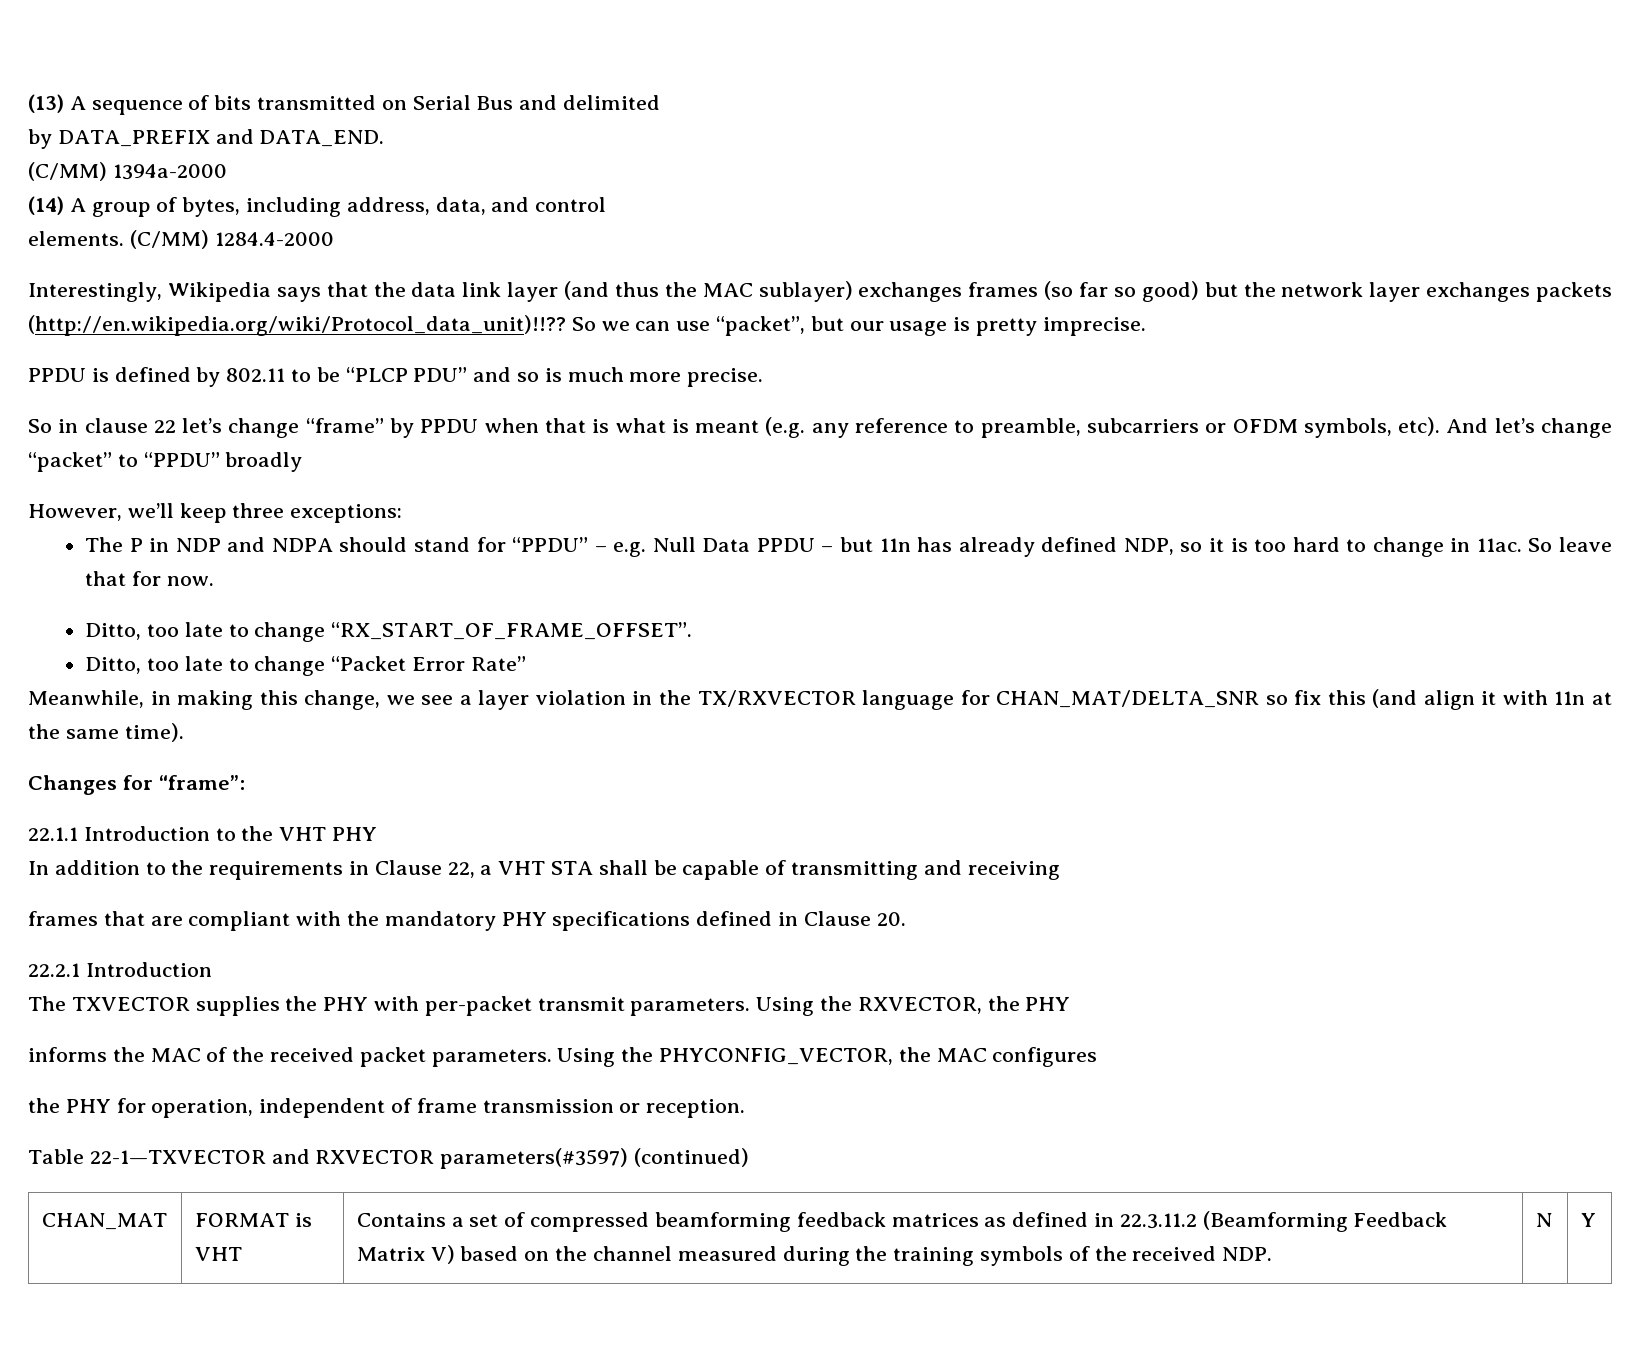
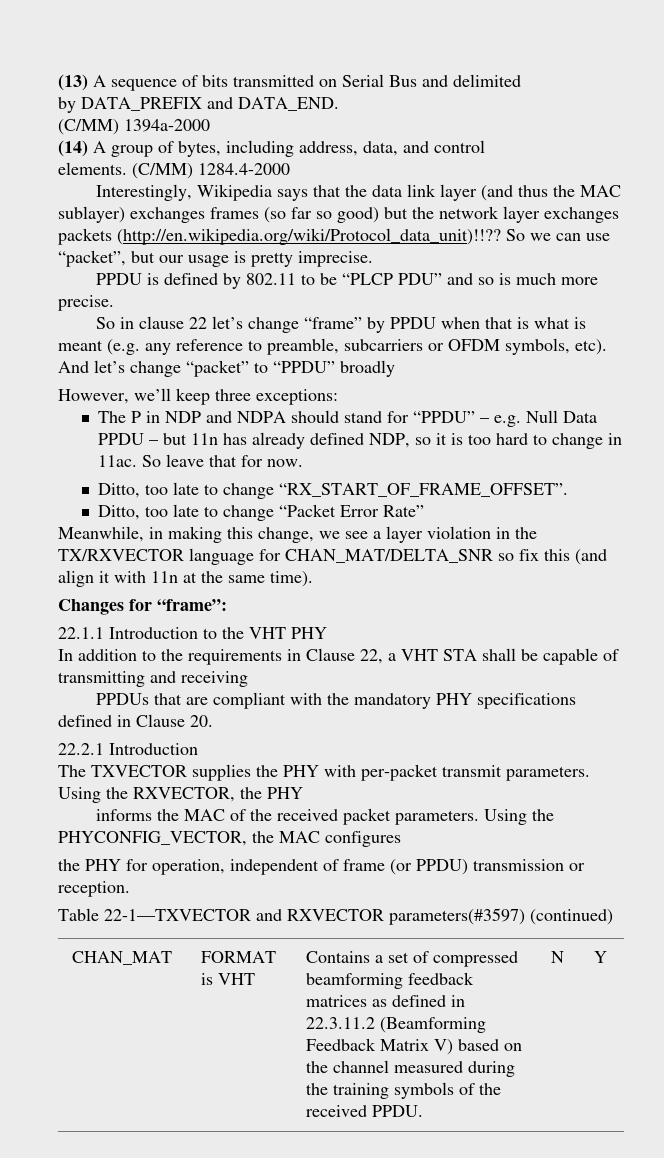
- frames that are compliant with the mandatory PHY specifications defined in Clause 20.
+ PPDUs that are compliant with the mandatory PHY specifications defined in Clause 20.
- the PHY for operation, independent of frame transmission or reception.
+ the PHY for operation, independent of frame (or PPDU) transmission or reception.
- CHAN_MAT | FORMAT is VHT | Contains a set of compressed beamforming feedback matrices as defined in 22.3.11.2 (Beamforming Feedback Matrix V) based on the channel measured during the training symbols of the received NDP. | N | Y
+ CHAN_MAT | FORMAT is VHT | Contains a set of compressed beamforming feedback matrices as defined in 22.3.11.2 (Beamforming Feedback Matrix V) based on the channel measured during the training symbols of the received PPDU. | N | Y

